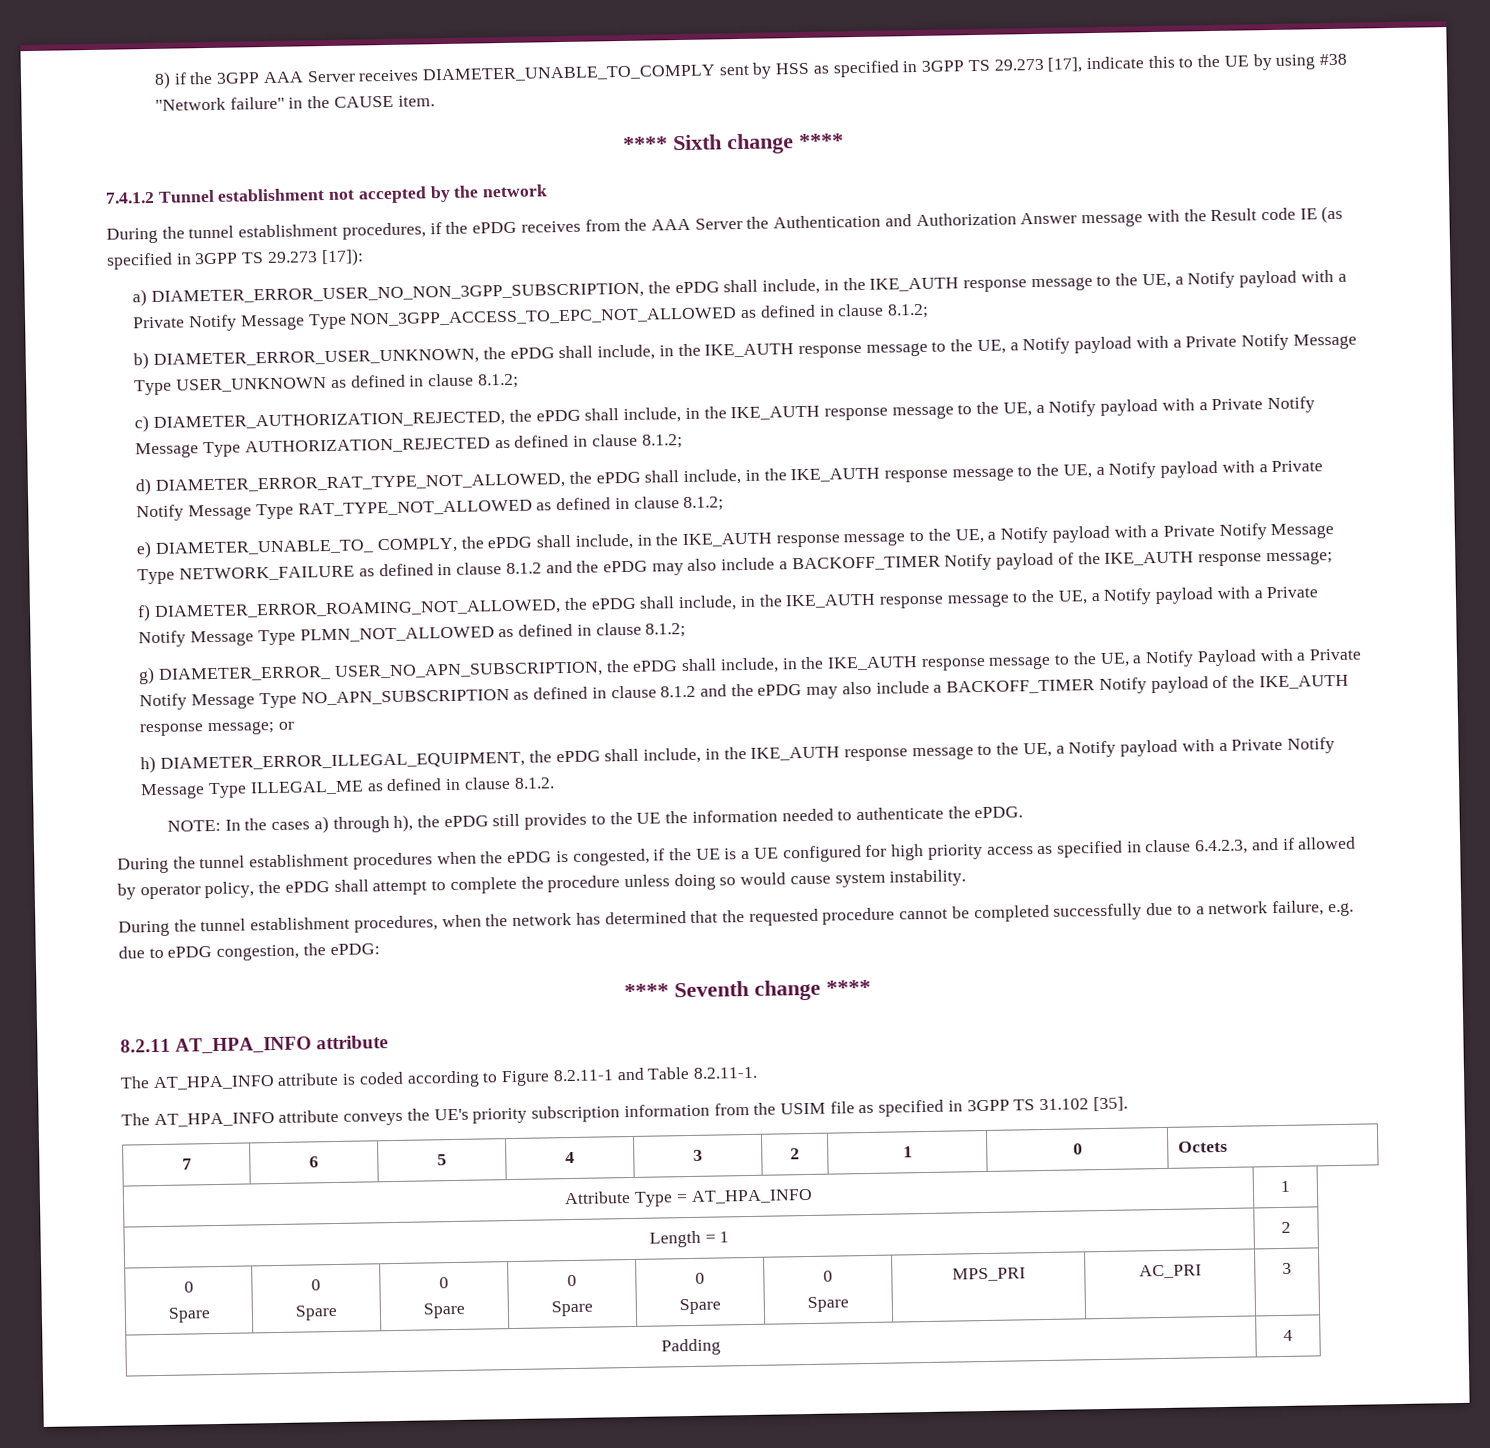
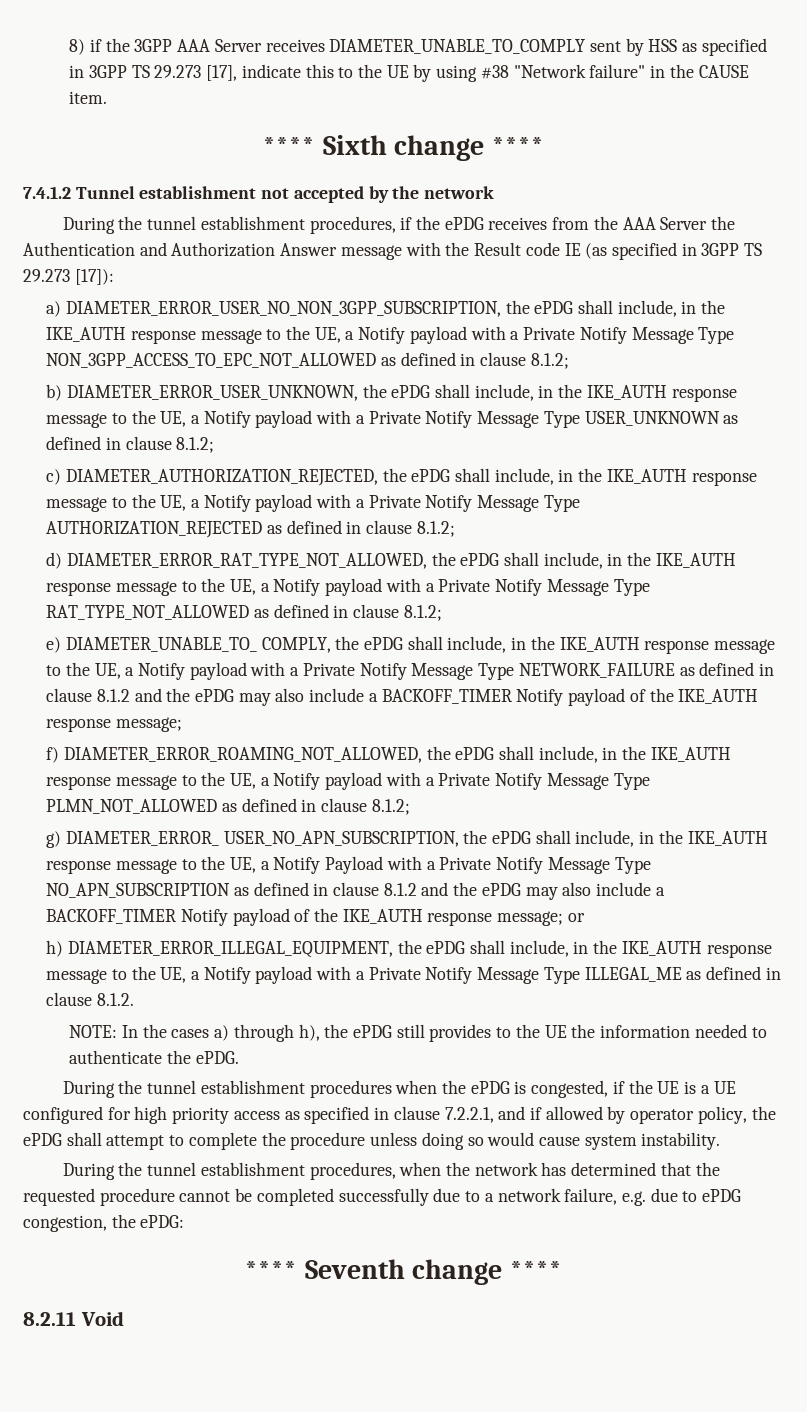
- During the tunnel establishment procedures when the ePDG is congested, if the UE is a UE configured for high priority access as specified in clause 6.4.2.3, and if allowed by operator policy, the ePDG shall attempt to complete the procedure unless doing so would cause system instability.
+ During the tunnel establishment procedures when the ePDG is congested, if the UE is a UE configured for high priority access as specified in clause 7.2.2.1, and if allowed by operator policy, the ePDG shall attempt to complete the procedure unless doing so would cause system instability.
- 8.2.11 AT_HPA_INFO attribute
- The AT_HPA_INFO attribute is coded according to Figure 8.2.11-1 and Table 8.2.11-1.
- The AT_HPA_INFO attribute conveys the UE's priority subscription information from the USIM file as specified in 3GPP TS 31.102 [35].
- 7 | 6 | 5 | 4 | 3 | 2 | 1 | 0 | Octets
- Attribute Type = AT_HPA_INFO | 1
- Length = 1 | 2
- 0
- Spare | 0
- Spare | 0
- Spare | 0
- Spare | 0
- Spare | 0
- Spare | MPS_PRI | AC_PRI | 3
- Padding | 4
+ 8.2.11 Void

